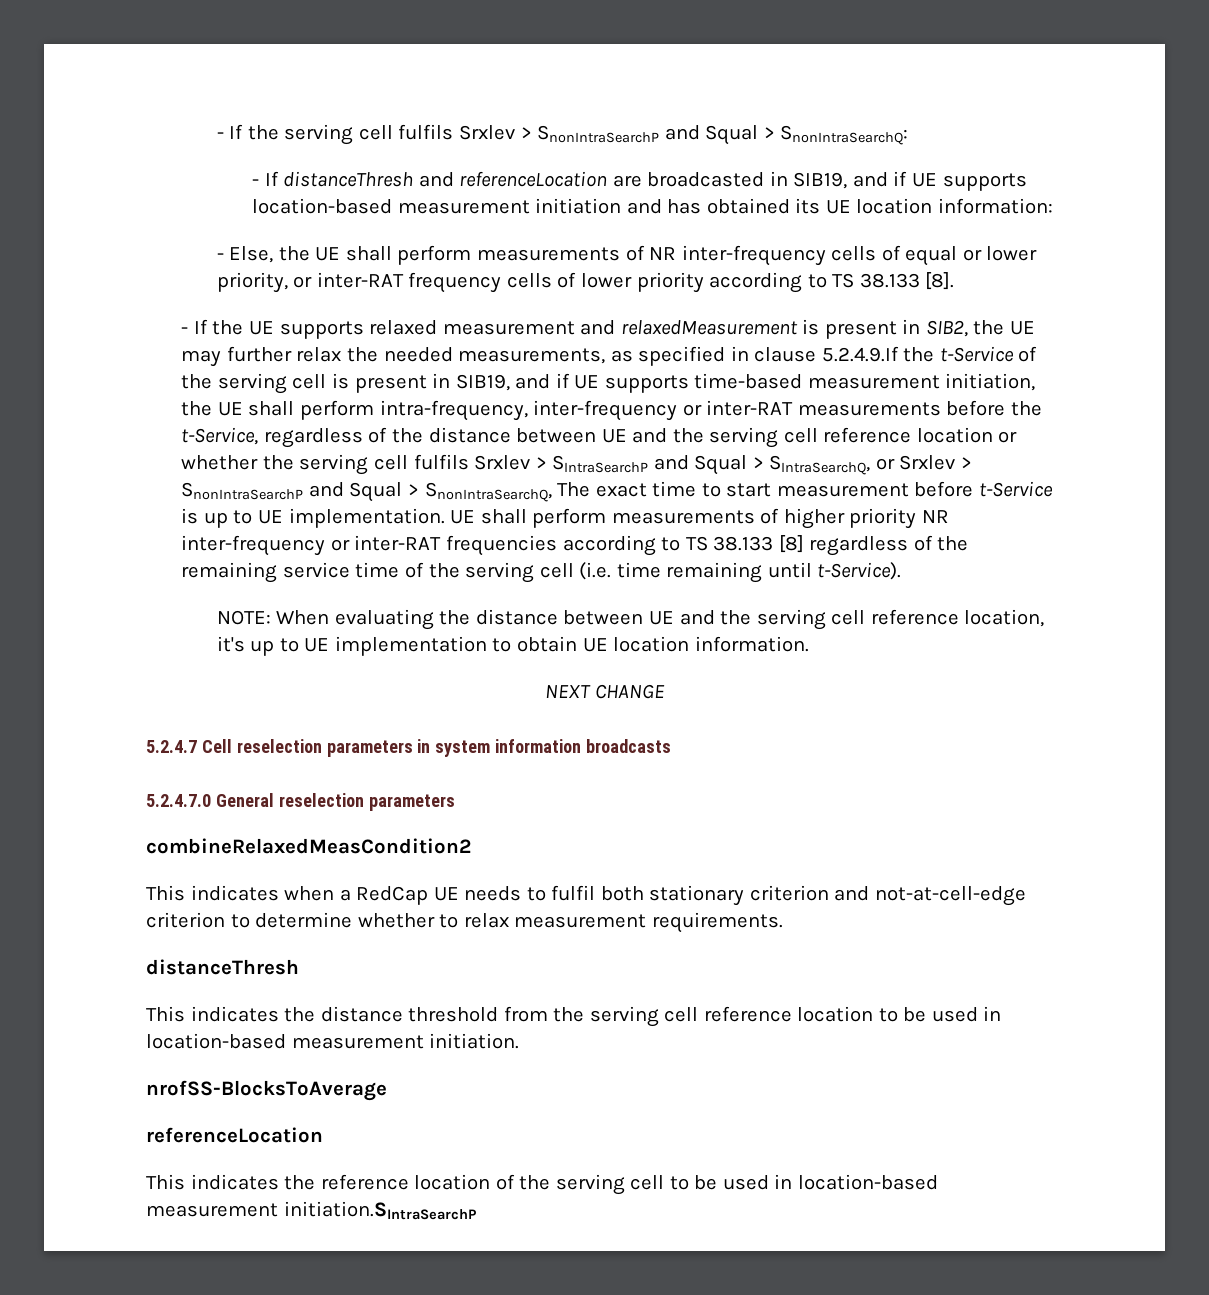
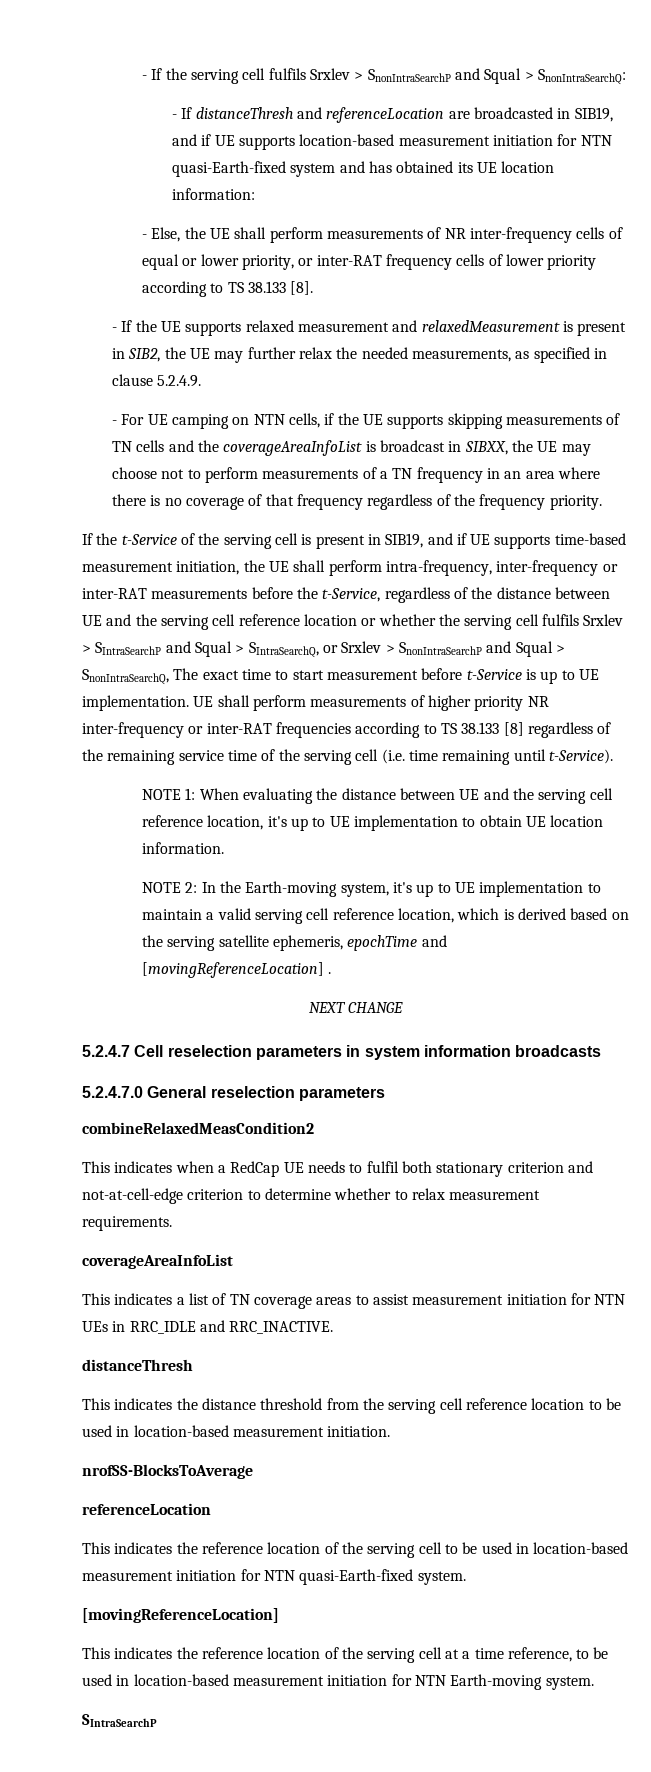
- - If distanceThresh and referenceLocation are broadcasted in SIB19, and if UE supports location-based measurement initiation and has obtained its UE location information:
+ - If distanceThresh and referenceLocation are broadcasted in SIB19, and if UE supports location-based measurement initiation for NTN quasi-Earth-fixed system and has obtained its UE location information:
- - If the UE supports relaxed measurement and relaxedMeasurement is present in SIB2, the UE may further relax the needed measurements, as specified in clause 5.2.4.9.If the t-Service of the serving cell is present in SIB19, and if UE supports time-based measurement initiation, the UE shall perform intra-frequency, inter-frequency or inter-RAT measurements before the t-Service, regardless of the distance between UE and the serving cell reference location or whether the serving cell fulfils Srxlev > SIntraSearchP and Squal > SIntraSearchQ, or Srxlev > SnonIntraSearchP and Squal > SnonIntraSearchQ, The exact time to start measurement before t-Service is up to UE implementation.
+ - If the UE supports relaxed measurement and relaxedMeasurement is present in SIB2, the UE may further relax the needed measurements, as specified in clause 5.2.4.9.
+ - For UE camping on NTN cells, if the UE supports skipping measurements of TN cells and the coverageAreaInfoList is broadcast in SIBXX, the UE may choose not to perform measurements of a TN frequency in an area where there is no coverage of that frequency regardless of the frequency priority.
+ If the t-Service of the serving cell is present in SIB19, and if UE supports time-based measurement initiation, the UE shall perform intra-frequency, inter-frequency or inter-RAT measurements before the t-Service, regardless of the distance between UE and the serving cell reference location or whether the serving cell fulfils Srxlev > SIntraSearchP and Squal > SIntraSearchQ, or Srxlev > SnonIntraSearchP and Squal > SnonIntraSearchQ, The exact time to start measurement before t-Service is up to UE implementation.
- NOTE: When evaluating the distance between UE and the serving cell reference location, it's up to UE implementation to obtain UE location information.
+ NOTE 1: When evaluating the distance between UE and the serving cell reference location, it's up to UE implementation to obtain UE location information.
+ NOTE 2: In the Earth-moving system, it's up to UE implementation to maintain a valid serving cell reference location, which is derived based on the serving satellite ephemeris, epochTime and [movingReferenceLocation] .
  This indicates when a RedCap UE needs to fulfil both stationary criterion and not-at-cell-edge criterion to determine whether to relax measurement requirements.
+ coverageAreaInfoList
+ This indicates a list of TN coverage areas to assist measurement initiation for NTN UEs in RRC_IDLE and RRC_INACTIVE.
- This indicates the reference location of the serving cell to be used in location-based measurement initiation.SIntraSearchP
+ This indicates the reference location of the serving cell to be used in location-based measurement initiation for NTN quasi-Earth-fixed system.
+ [movingReferenceLocation]
+ This indicates the reference location of the serving cell at a time reference, to be used in location-based measurement initiation for NTN Earth-moving system.
+ SIntraSearchP

